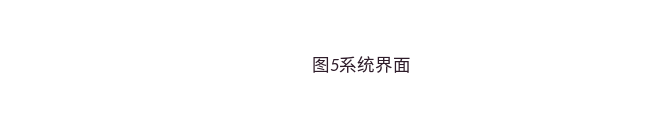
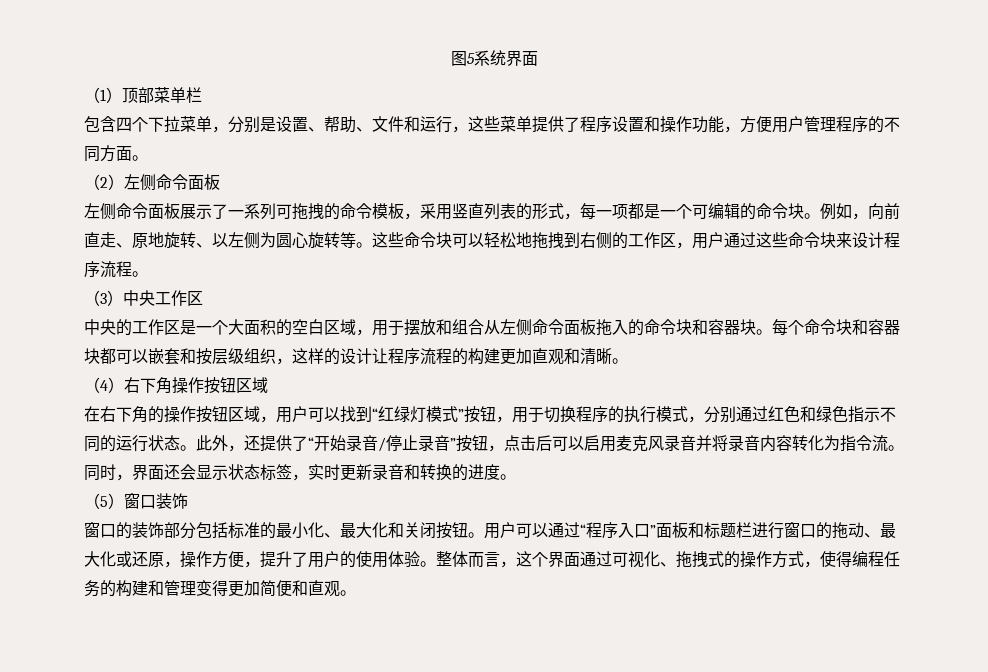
+ （1）顶部菜单栏
+ 包含四个下拉菜单，分别是设置、帮助、文件和运行，这些菜单提供了程序设置和操作功能，方便用户管理程序的不同方面。
+ （2）左侧命令面板
+ 左侧命令面板展示了一系列可拖拽的命令模板，采用竖直列表的形式，每一项都是一个可编辑的命令块。例如，向前直走、原地旋转、以左侧为圆心旋转等。这些命令块可以轻松地拖拽到右侧的工作区，用户通过这些命令块来设计程序流程。
+ （3）中央工作区
+ 中央的工作区是一个大面积的空白区域，用于摆放和组合从左侧命令面板拖入的命令块和容器块。每个命令块和容器块都可以嵌套和按层级组织，这样的设计让程序流程的构建更加直观和清晰。
+ （4）右下角操作按钮区域
+ 在右下角的操作按钮区域，用户可以找到“红绿灯模式”按钮，用于切换程序的执行模式，分别通过红色和绿色指示不同的运行状态。此外，还提供了“开始录音/停止录音”按钮，点击后可以启用麦克风录音并将录音内容转化为指令流。同时，界面还会显示状态标签，实时更新录音和转换的进度。
+ （5）窗口装饰
+ 窗口的装饰部分包括标准的最小化、最大化和关闭按钮。用户可以通过“程序入口”面板和标题栏进行窗口的拖动、最大化或还原，操作方便，提升了用户的使用体验。整体而言，这个界面通过可视化、拖拽式的操作方式，使得编程任务的构建和管理变得更加简便和直观。

